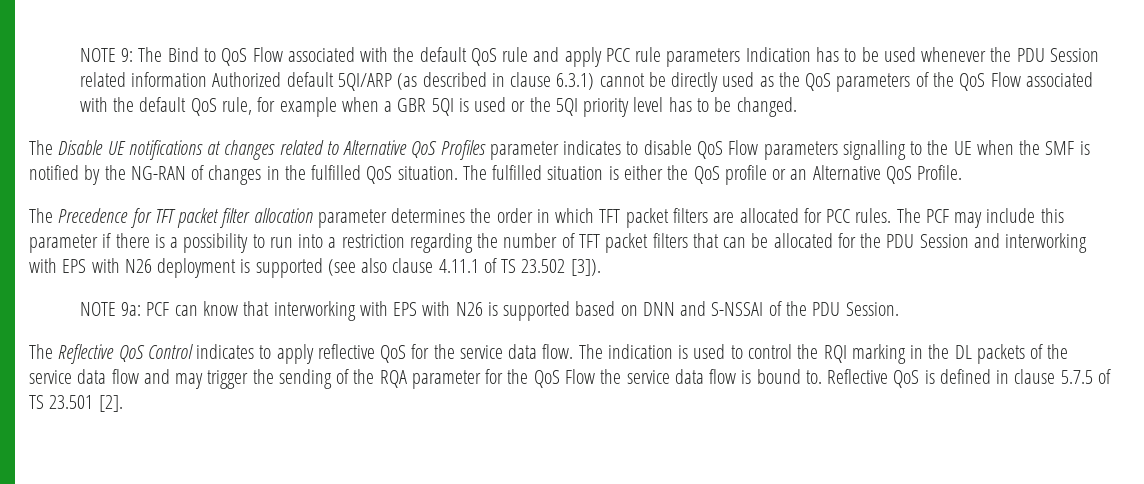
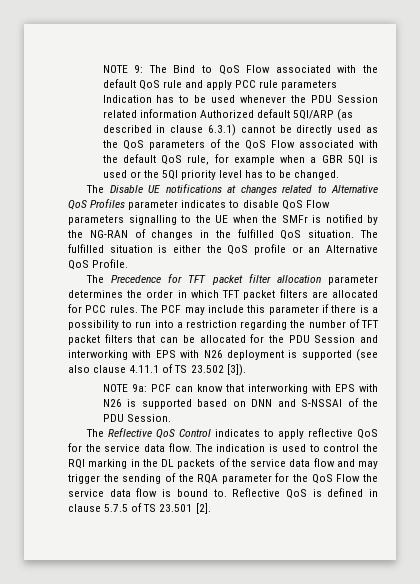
- The Disable UE notifications at changes related to Alternative QoS Profiles parameter indicates to disable QoS Flow parameters signalling to the UE when the SMF is notified by the NG-RAN of changes in the fulfilled QoS situation.
+ The Disable UE notifications at changes related to Alternative QoS Profiles parameter indicates to disable QoS Flow parameters signalling to the UE when the SMFr is notified by the NG-RAN of changes in the fulfilled QoS situation.

